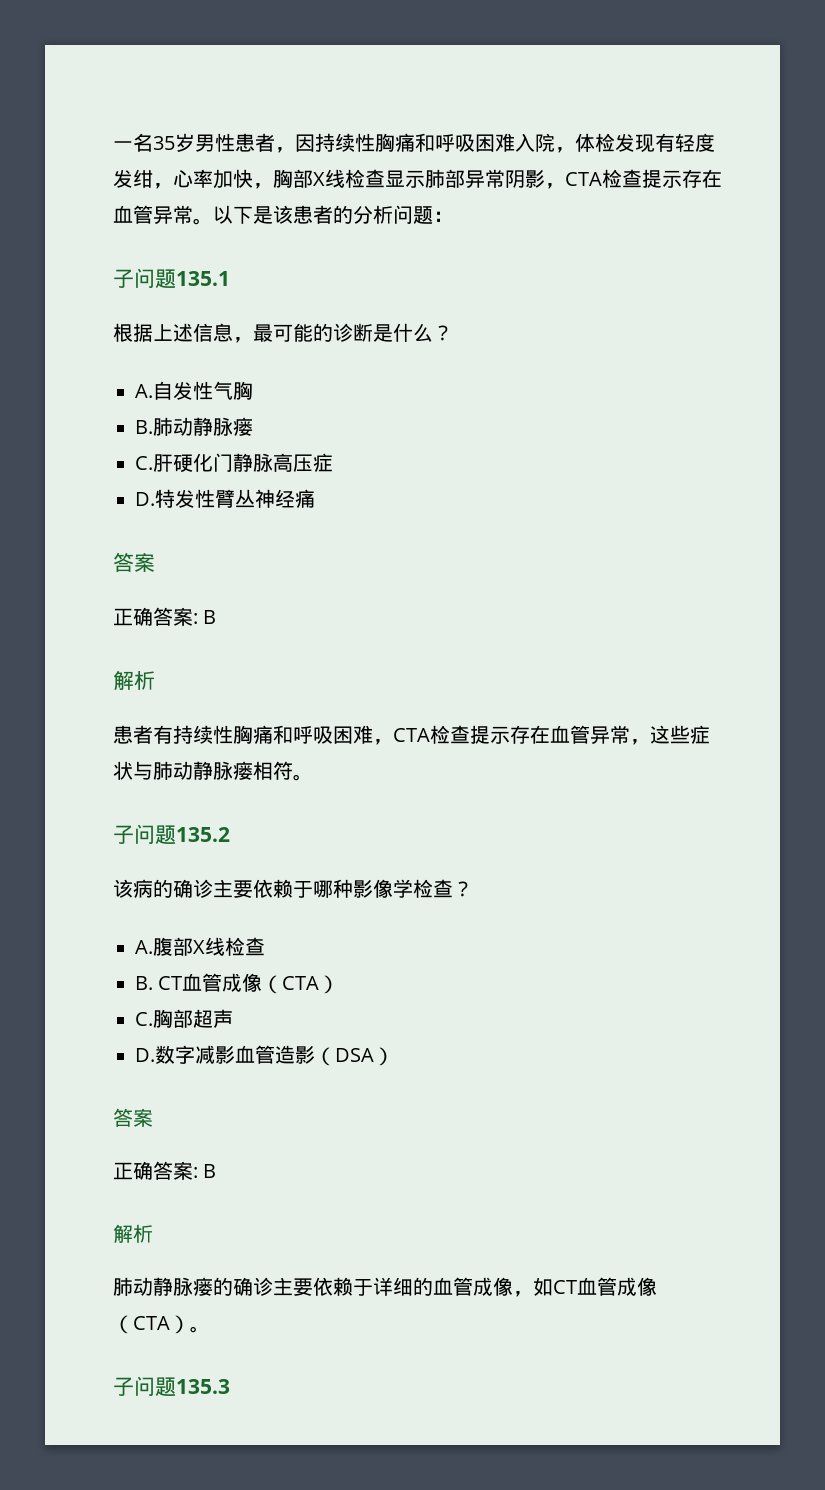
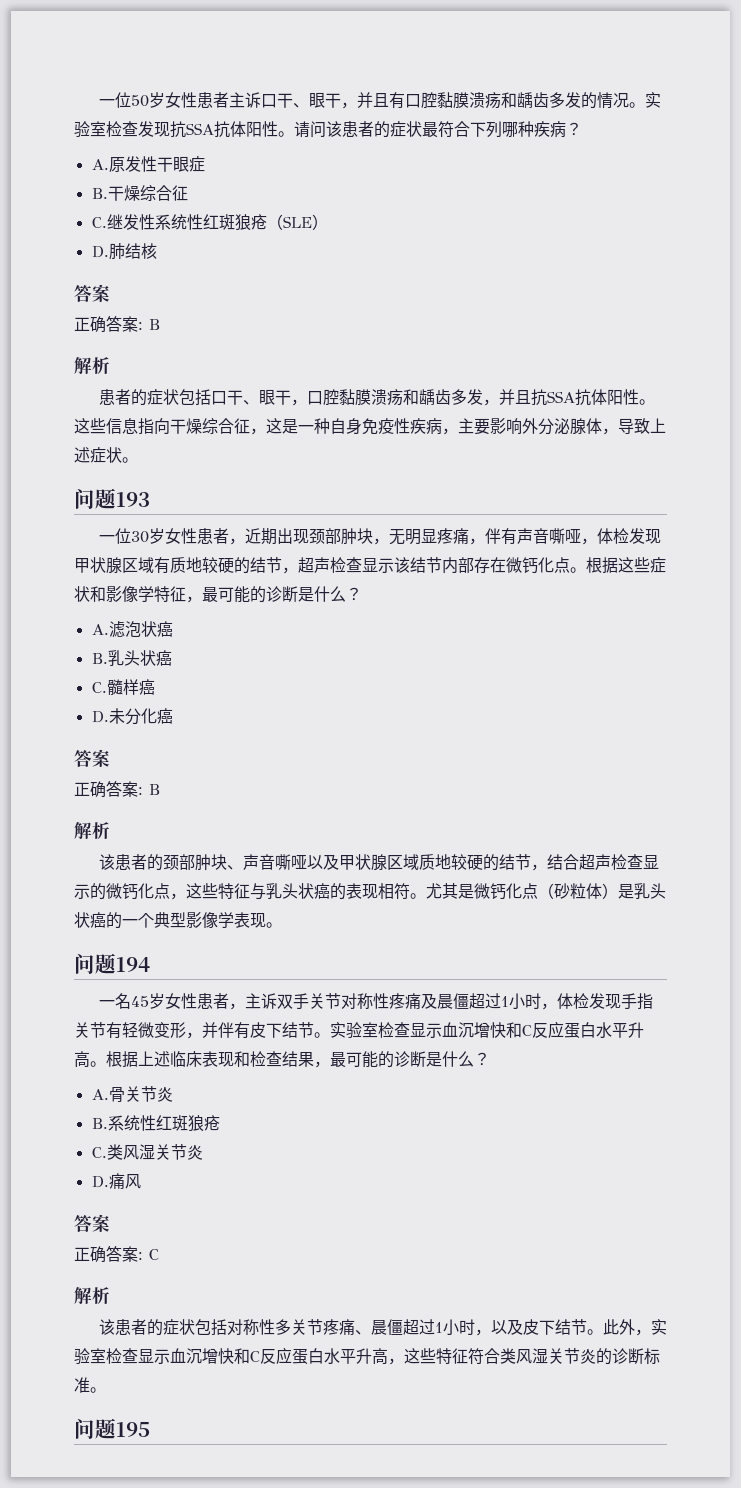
- 一名35岁男性患者，因持续性胸痛和呼吸困难入院，体检发现有轻度发绀，心率加快，胸部X线检查显示肺部异常阴影，CTA检查提示存在血管异常。以下是该患者的分析问题：
- 子问题135.1
- 根据上述信息，最可能的诊断是什么？
- A.自发性气胸
- B.肺动静脉瘘
- C.肝硬化门静脉高压症
- D.特发性臂丛神经痛
+ 一位50岁女性患者主诉口干、眼干，并且有口腔黏膜溃疡和龋齿多发的情况。实验室检查发现抗SSA抗体阳性。请问该患者的症状最符合下列哪种疾病？
+ A.原发性干眼症
+ B.干燥综合征
+ C.继发性系统性红斑狼疮（SLE）
+ D.肺结核
- 患者有持续性胸痛和呼吸困难，CTA检查提示存在血管异常，这些症状与肺动静脉瘘相符。
- 子问题135.2
- 该病的确诊主要依赖于哪种影像学检查？
- A.腹部X线检查
- B. CT血管成像（CTA）
- C.胸部超声
- D.数字减影血管造影（DSA）
+ 患者的症状包括口干、眼干，口腔黏膜溃疡和龋齿多发，并且抗SSA抗体阳性。这些信息指向干燥综合征，这是一种自身免疫性疾病，主要影响外分泌腺体，导致上述症状。
+ 问题193
+ 一位30岁女性患者，近期出现颈部肿块，无明显疼痛，伴有声音嘶哑，体检发现甲状腺区域有质地较硬的结节，超声检查显示该结节内部存在微钙化点。根据这些症状和影像学特征，最可能的诊断是什么？
+ A.滤泡状癌
+ B.乳头状癌
+ C.髓样癌
+ D.未分化癌
  答案
  正确答案: B
  解析
- 肺动静脉瘘的确诊主要依赖于详细的血管成像，如CT血管成像（CTA）。
- 子问题135.3
+ 该患者的颈部肿块、声音嘶哑以及甲状腺区域质地较硬的结节，结合超声检查显示的微钙化点，这些特征与乳头状癌的表现相符。尤其是微钙化点（砂粒体）是乳头状癌的一个典型影像学表现。
+ 问题194
+ 一名45岁女性患者，主诉双手关节对称性疼痛及晨僵超过1小时，体检发现手指关节有轻微变形，并伴有皮下结节。实验室检查显示血沉增快和C反应蛋白水平升高。根据上述临床表现和检查结果，最可能的诊断是什么？
+ A.骨关节炎
+ B.系统性红斑狼疮
+ C.类风湿关节炎
+ D.痛风
+ 答案
+ 正确答案: C
+ 解析
+ 该患者的症状包括对称性多关节疼痛、晨僵超过1小时，以及皮下结节。此外，实验室检查显示血沉增快和C反应蛋白水平升高，这些特征符合类风湿关节炎的诊断标准。
+ 问题195

